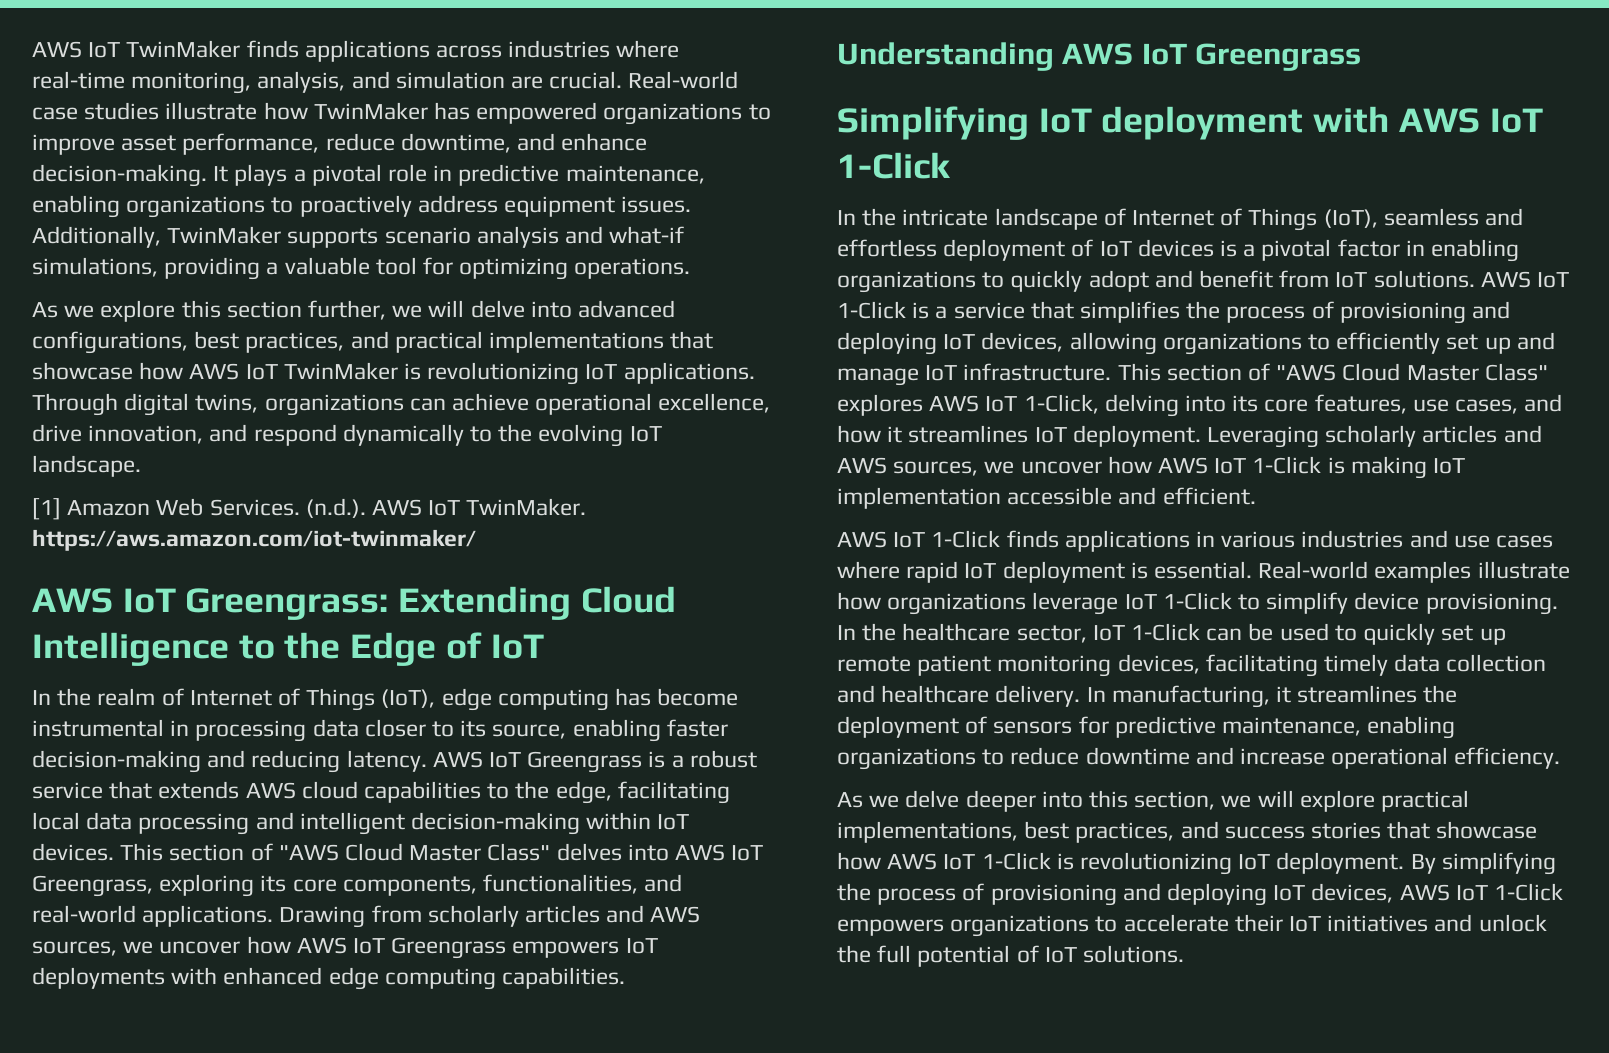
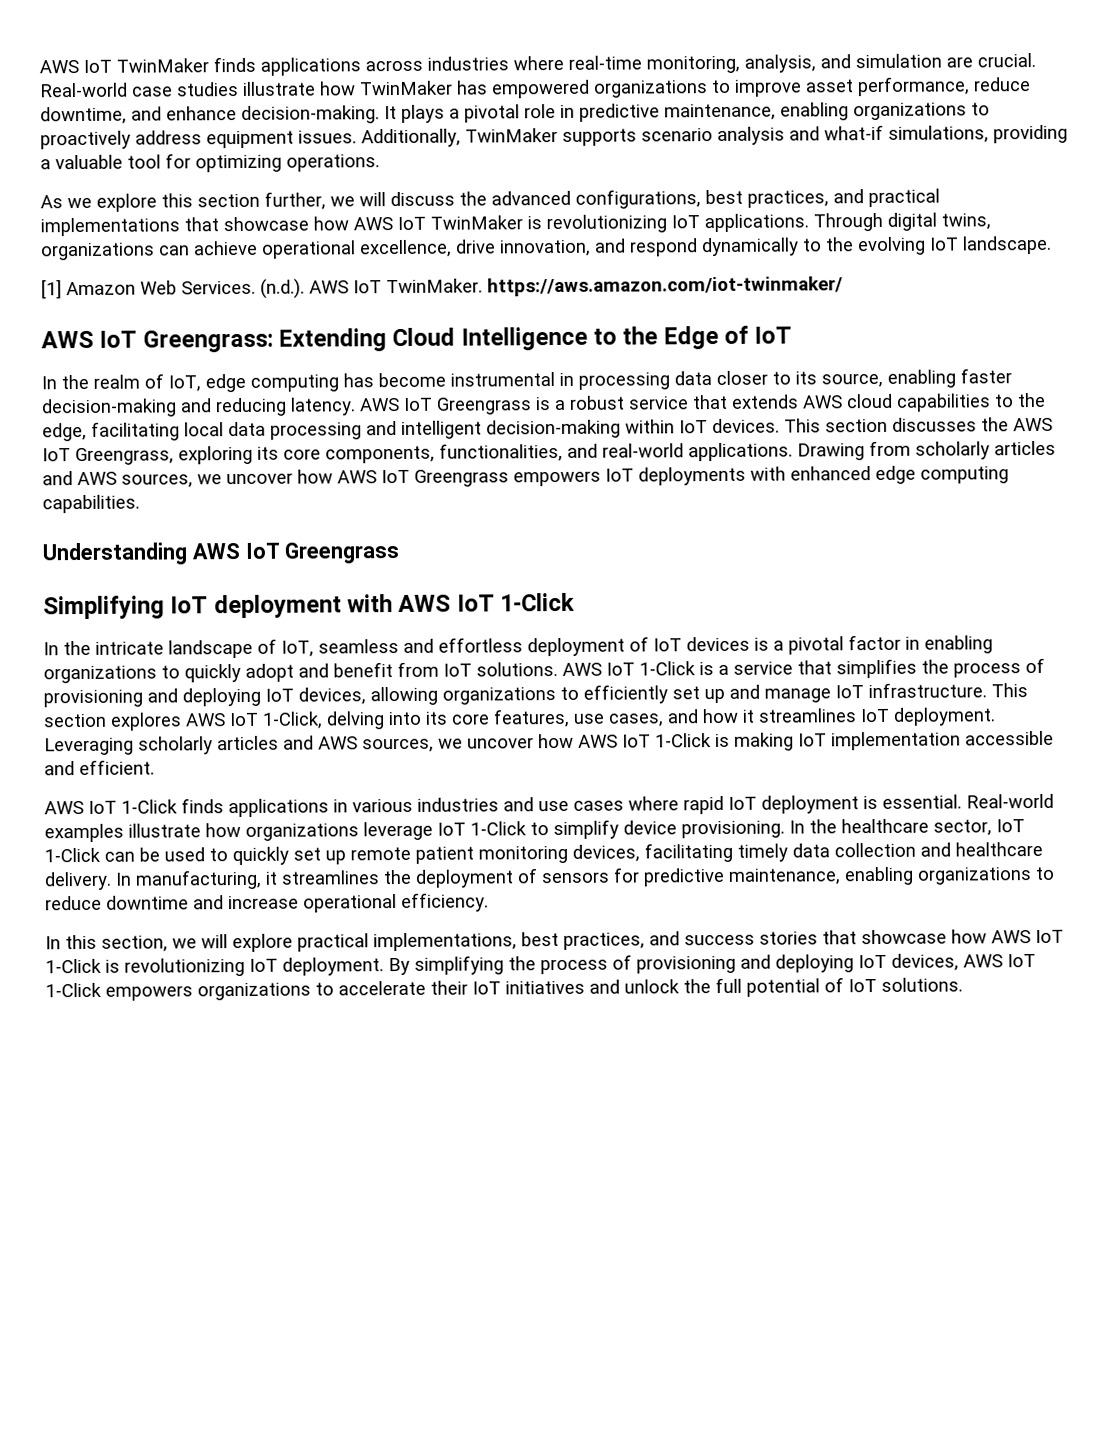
- As we explore this section further, we will delve into advanced configurations, best practices, and practical implementations that showcase how AWS IoT TwinMaker is revolutionizing IoT applications.
+ As we explore this section further, we will discuss the advanced configurations, best practices, and practical implementations that showcase how AWS IoT TwinMaker is revolutionizing IoT applications.
- In the realm of Internet of Things (IoT), edge computing has become instrumental in processing data closer to its source, enabling faster decision-making and reducing latency.
+ In the realm of IoT, edge computing has become instrumental in processing data closer to its source, enabling faster decision-making and reducing latency.
- This section of "AWS Cloud Master Class" delves into AWS IoT Greengrass, exploring its core components, functionalities, and real-world applications.
+ This section discusses the AWS IoT Greengrass, exploring its core components, functionalities, and real-world applications.
- In the intricate landscape of Internet of Things (IoT), seamless and effortless deployment of IoT devices is a pivotal factor in enabling organizations to quickly adopt and benefit from IoT solutions.
+ In the intricate landscape of IoT, seamless and effortless deployment of IoT devices is a pivotal factor in enabling organizations to quickly adopt and benefit from IoT solutions.
- This section of "AWS Cloud Master Class" explores AWS IoT 1-Click, delving into its core features, use cases, and how it streamlines IoT deployment.
+ This section explores AWS IoT 1-Click, delving into its core features, use cases, and how it streamlines IoT deployment.
- As we delve deeper into this section, we will explore practical implementations, best practices, and success stories that showcase how AWS IoT 1-Click is revolutionizing IoT deployment.
+ In this section, we will explore practical implementations, best practices, and success stories that showcase how AWS IoT 1-Click is revolutionizing IoT deployment.

